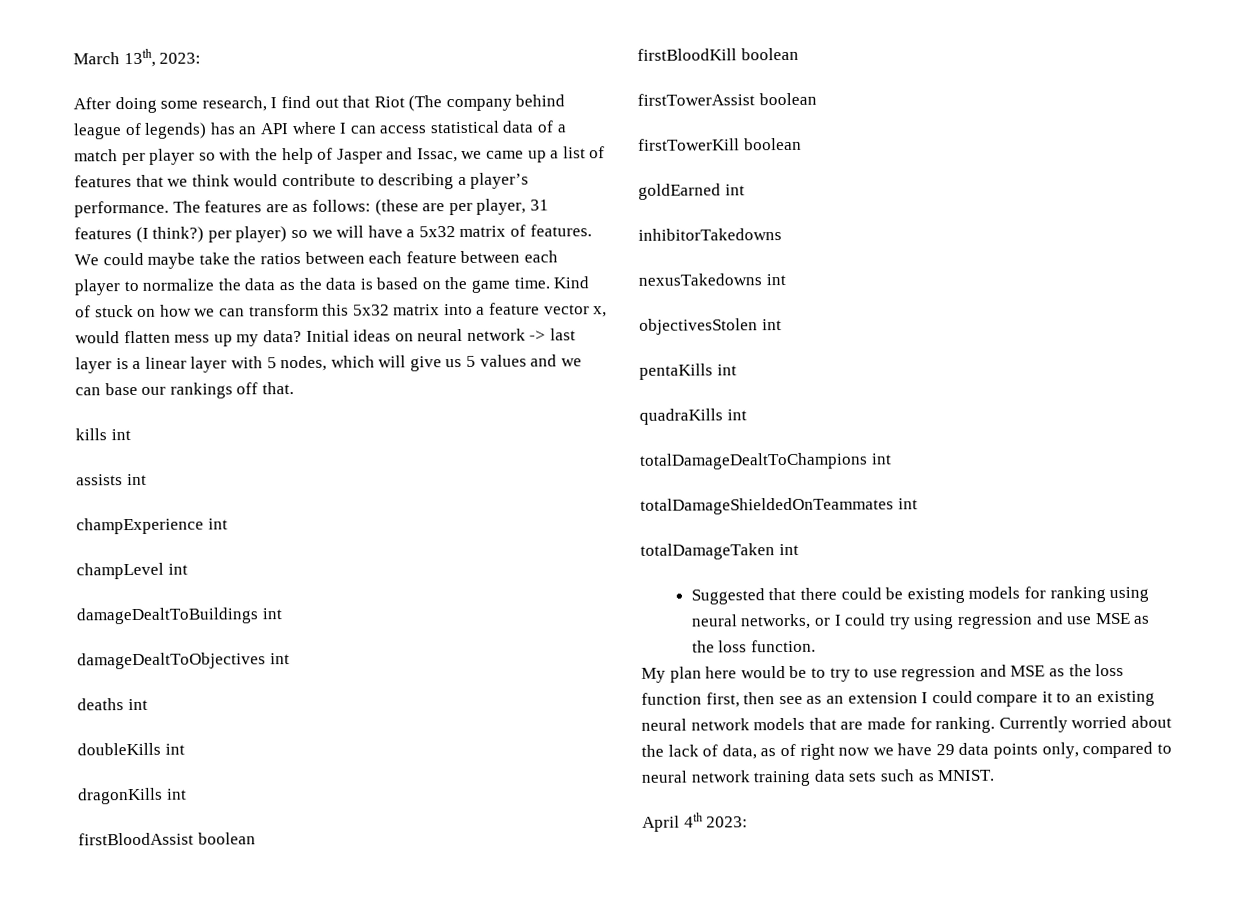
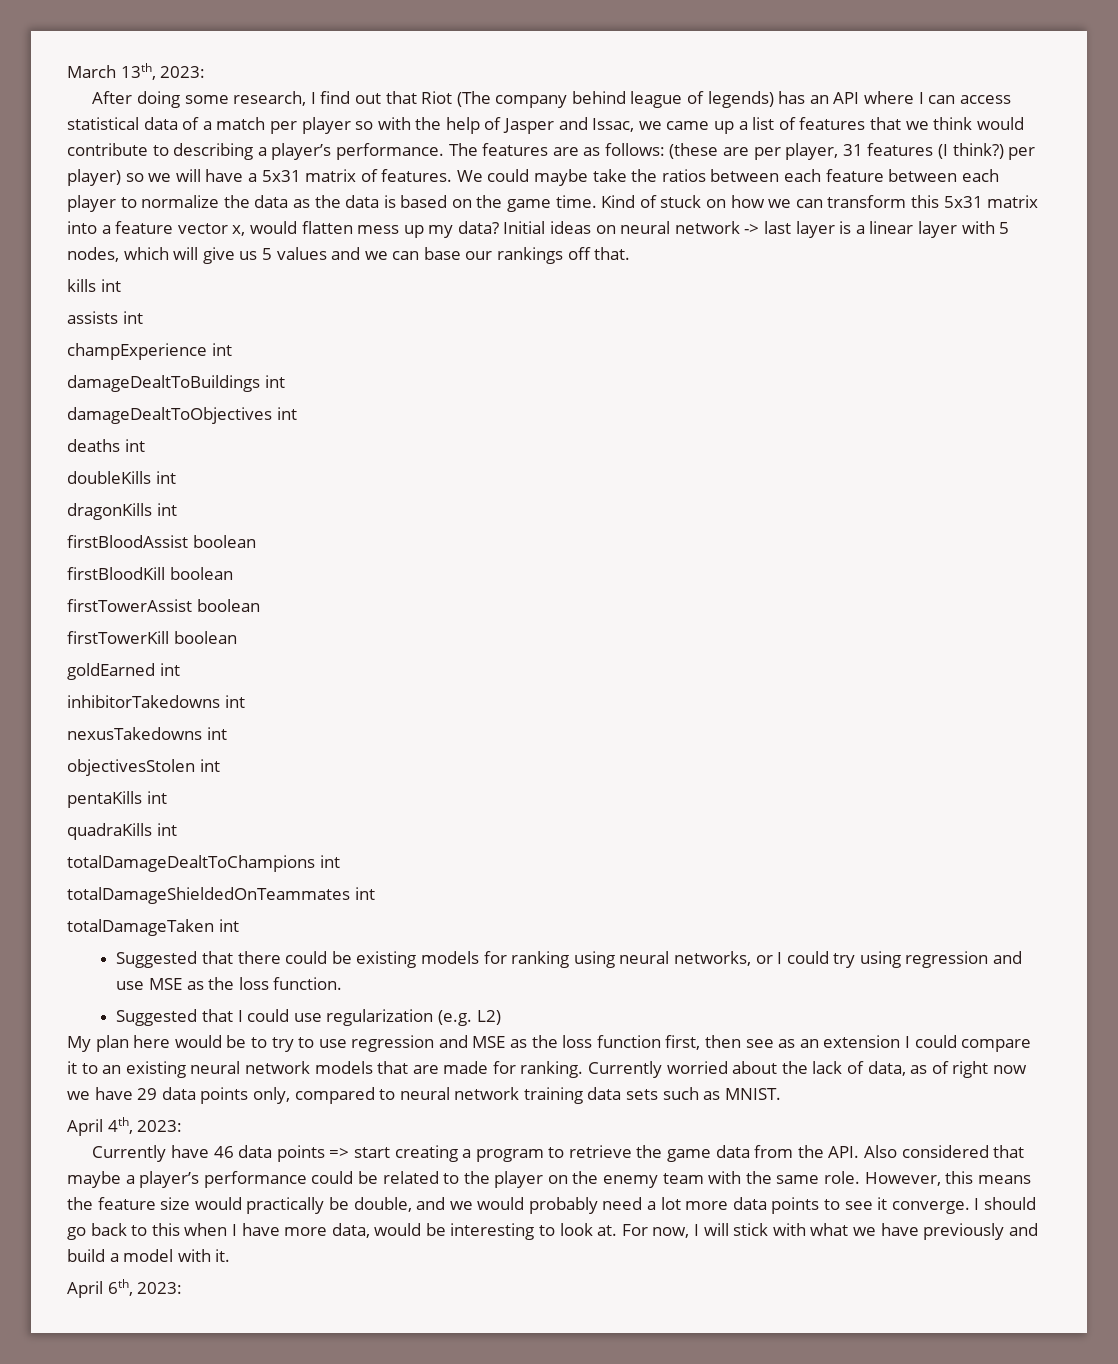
- The features are as follows: (these are per player, 31 features (I think?) per player) so we will have a 5x32 matrix of features.
+ The features are as follows: (these are per player, 31 features (I think?) per player) so we will have a 5x31 matrix of features.
- Kind of stuck on how we can transform this 5x32 matrix into a feature vector x, would flatten mess up my data?
+ Kind of stuck on how we can transform this 5x31 matrix into a feature vector x, would flatten mess up my data?
- champLevel int
- inhibitorTakedowns
+ inhibitorTakedowns int
+ Suggested that I could use regularization (e.g. L2)
- April 4th 2023:
+ April 4th, 2023:
+ Currently have 46 data points => start creating a program to retrieve the game data from the API. Also considered that maybe a player’s performance could be related to the player on the enemy team with the same role. However, this means the feature size would practically be double, and we would probably need a lot more data points to see it converge. I should go back to this when I have more data, would be interesting to look at. For now, I will stick with what we have previously and build a model with it.
+ April 6th, 2023:

